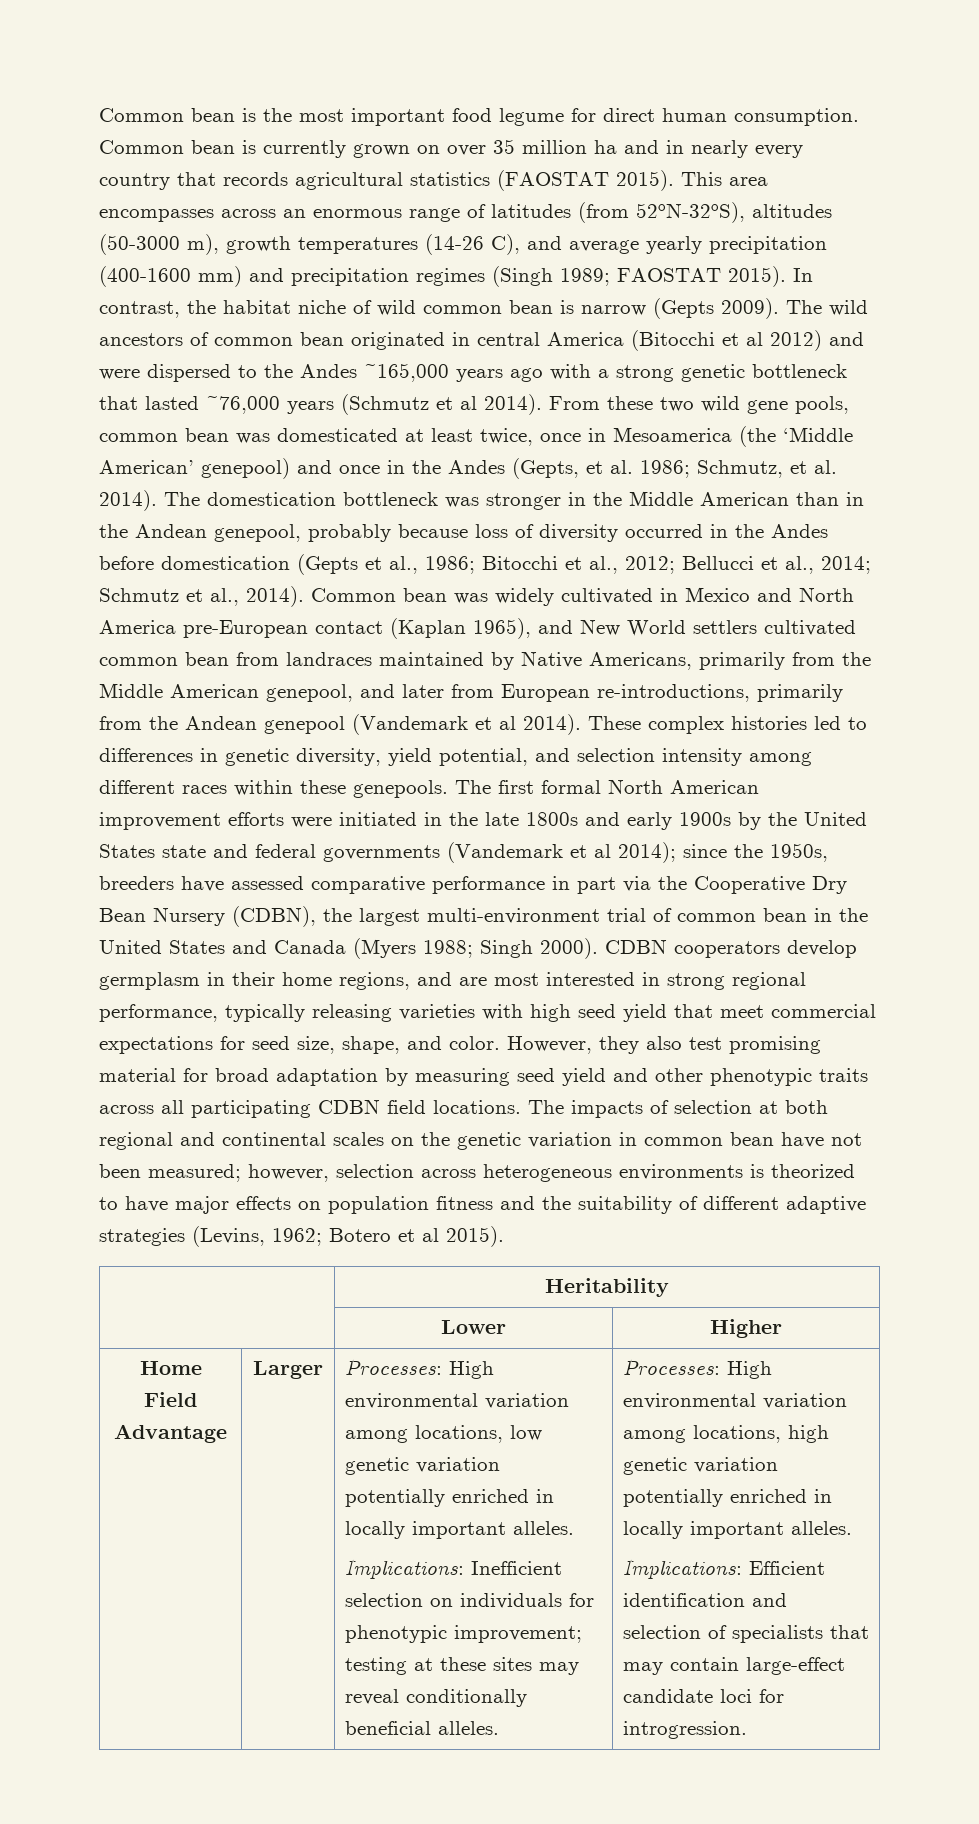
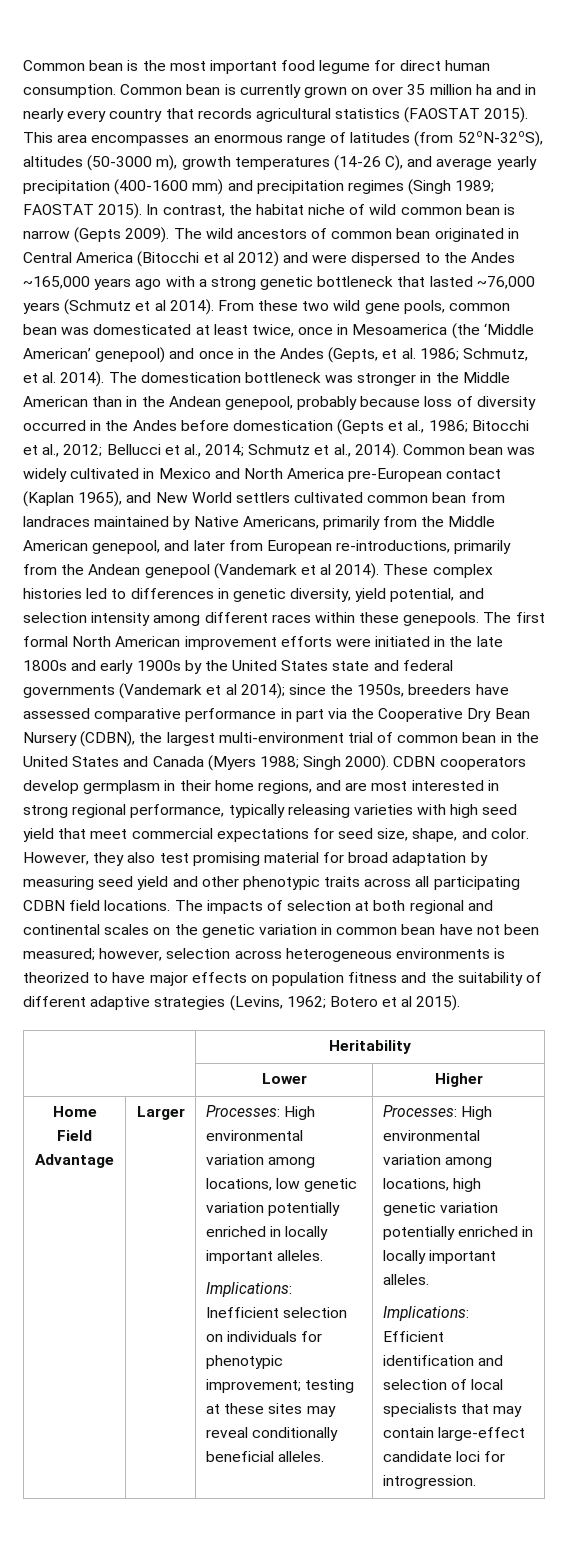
- This area encompasses across an enormous range of latitudes (from 52oN-32oS), altitudes (50-3000 m), growth temperatures (14-26 C), and average yearly precipitation (400-1600 mm) and precipitation regimes (Singh 1989; FAOSTAT 2015).
+ This area encompasses an enormous range of latitudes (from 52oN-32oS), altitudes (50-3000 m), growth temperatures (14-26 C), and average yearly precipitation (400-1600 mm) and precipitation regimes (Singh 1989; FAOSTAT 2015).
- The wild ancestors of common bean originated in central America (Bitocchi et al 2012) and were dispersed to the Andes ~165,000 years ago with a strong genetic bottleneck that lasted ~76,000 years (Schmutz et al 2014).
+ The wild ancestors of common bean originated in Central America (Bitocchi et al 2012) and were dispersed to the Andes ~165,000 years ago with a strong genetic bottleneck that lasted ~76,000 years (Schmutz et al 2014).
- Implications: Efficient identification and selection of specialists that may contain large-effect candidate loci for introgression.
+ Implications: Efficient identification and selection of local specialists that may contain large-effect candidate loci for introgression.

